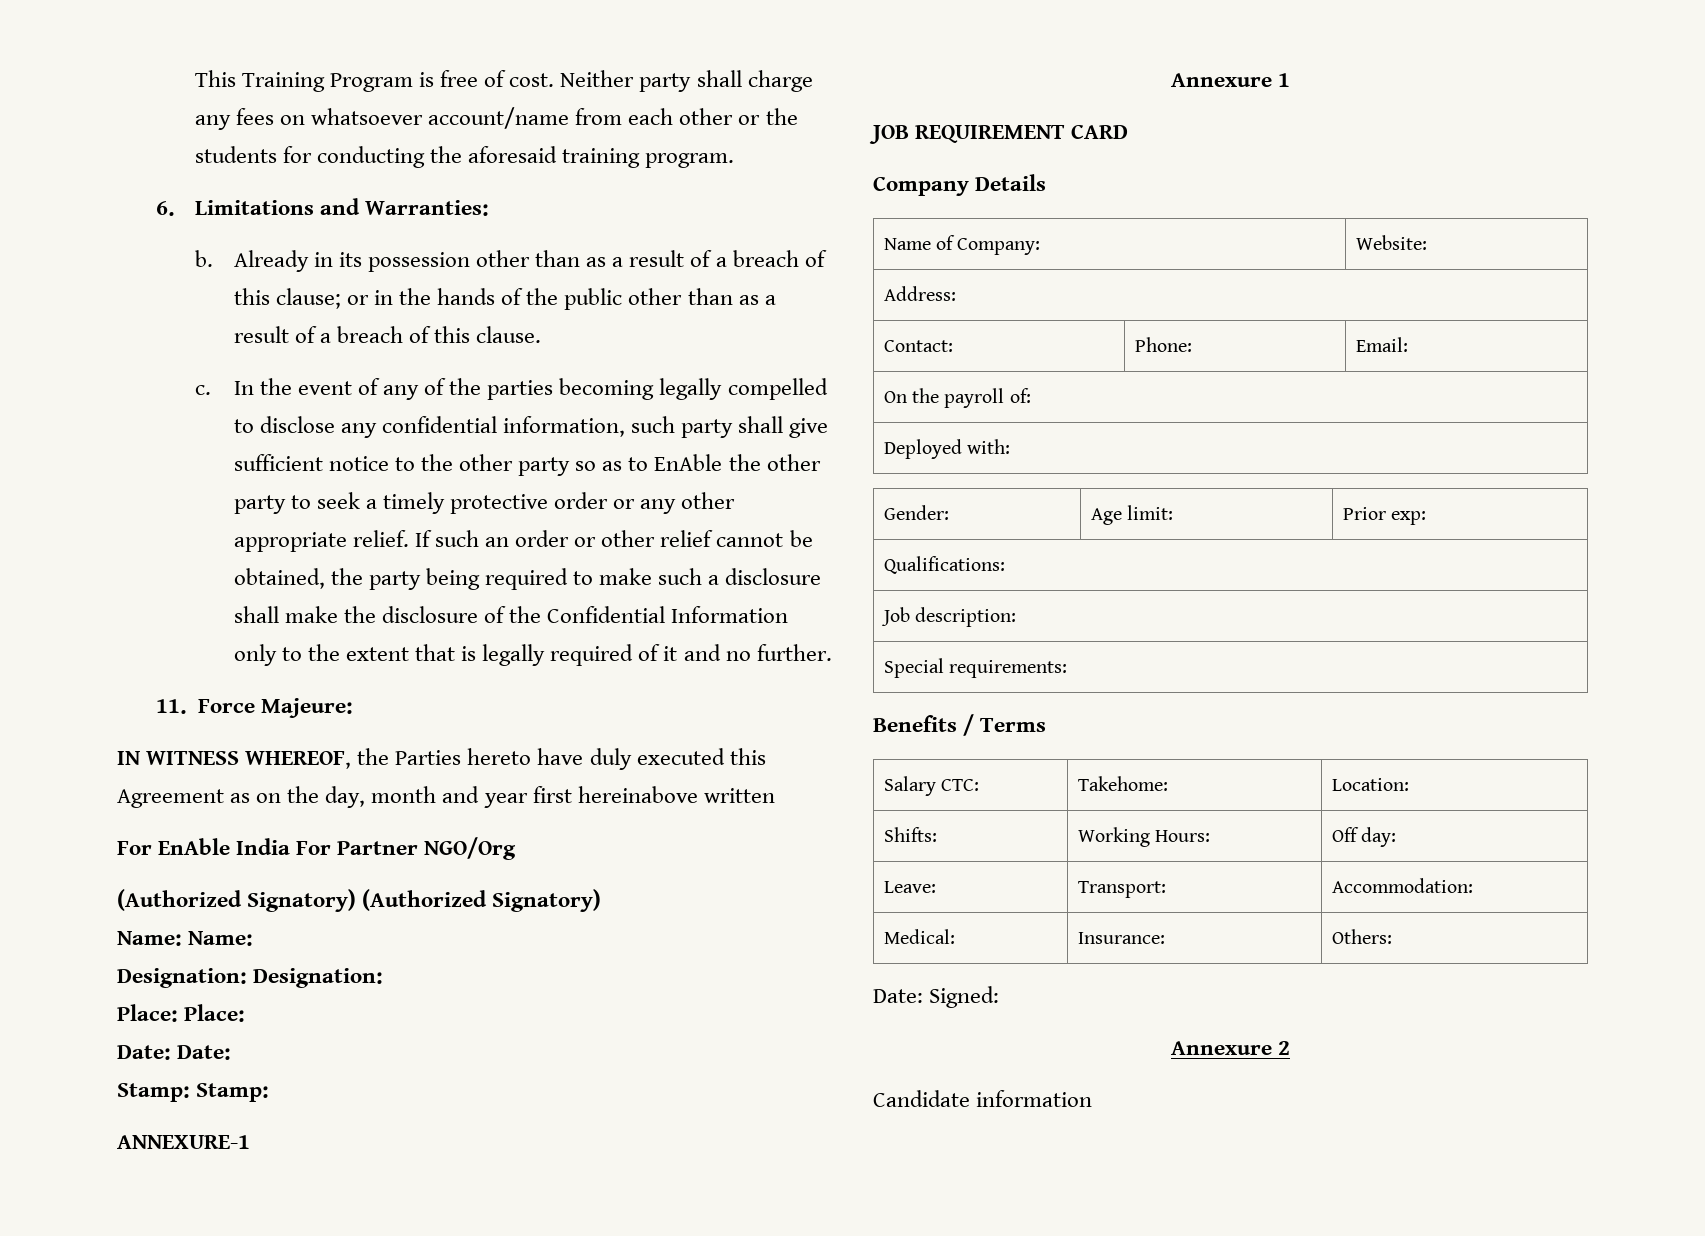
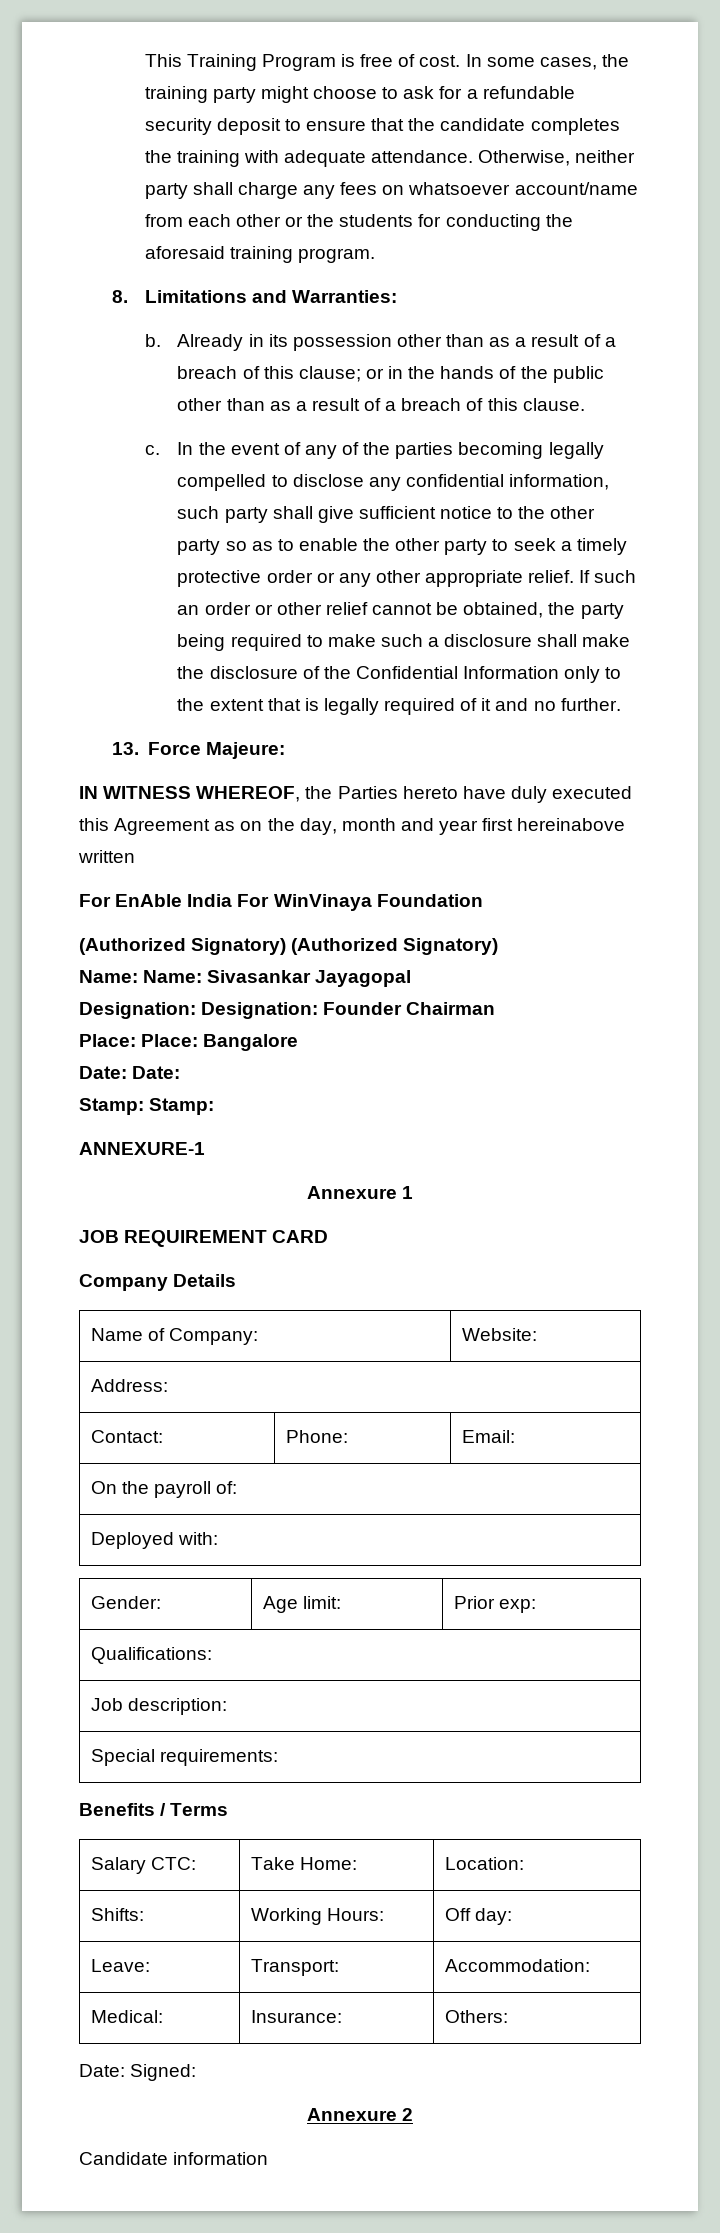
- Neither party shall charge any fees on whatsoever account/name from each other or the students for conducting the aforesaid training program.
+ In some cases, the training party might choose to ask for a refundable security deposit to ensure that the candidate completes the training with adequate attendance. Otherwise, neither party shall charge any fees on whatsoever account/name from each other or the students for conducting the aforesaid training program.
- 6. Limitations and Warranties:
+ 8. Limitations and Warranties:
- In the event of any of the parties becoming legally compelled to disclose any confidential information, such party shall give sufficient notice to the other party so as to EnAble the other party to seek a timely protective order or any other appropriate relief.
+ In the event of any of the parties becoming legally compelled to disclose any confidential information, such party shall give sufficient notice to the other party so as to enable the other party to seek a timely protective order or any other appropriate relief.
- 11. Force Majeure:
+ 13. Force Majeure:
- For EnAble India For Partner NGO/Org
+ For EnAble India For WinVinaya Foundation
- Name: Name:
+ Name: Name: Sivasankar Jayagopal
- Designation: Designation:
+ Designation: Designation: Founder Chairman
- Place: Place:
+ Place: Place: Bangalore
- Salary CTC: | Takehome: | Location:
+ Salary CTC: | Take Home: | Location:

